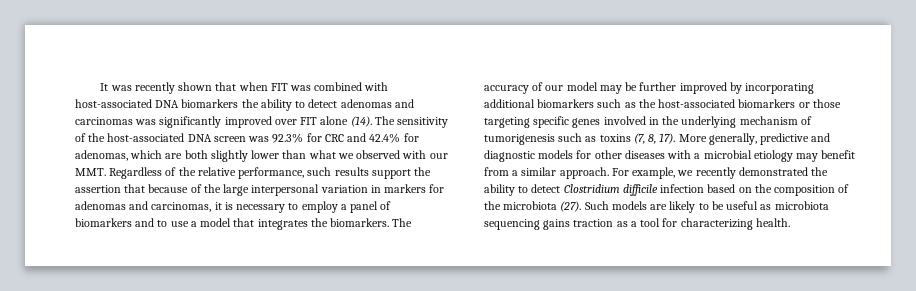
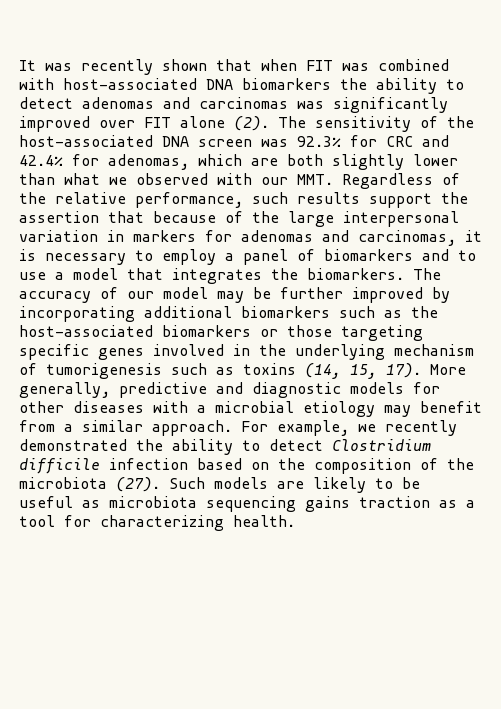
- It was recently shown that when FIT was combined with host-associated DNA biomarkers the ability to detect adenomas and carcinomas was significantly improved over FIT alone (14).
+ It was recently shown that when FIT was combined with host-associated DNA biomarkers the ability to detect adenomas and carcinomas was significantly improved over FIT alone (2).
- The accuracy of our model may be further improved by incorporating additional biomarkers such as the host-associated biomarkers or those targeting specific genes involved in the underlying mechanism of tumorigenesis such as toxins (7, 8, 17).
+ The accuracy of our model may be further improved by incorporating additional biomarkers such as the host-associated biomarkers or those targeting specific genes involved in the underlying mechanism of tumorigenesis such as toxins (14, 15, 17).

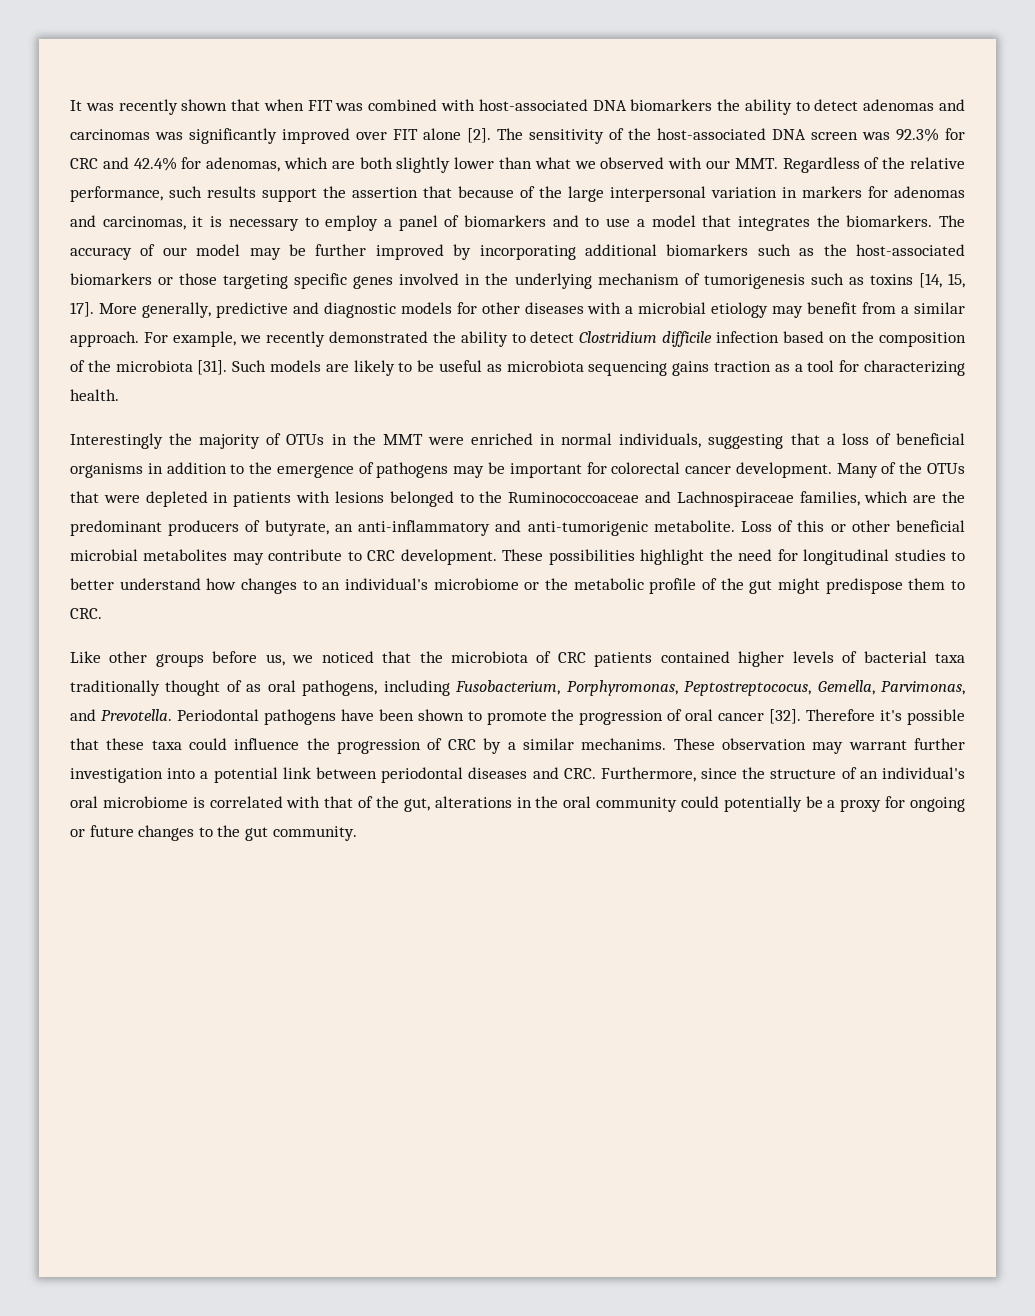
- It was recently shown that when FIT was combined with host-associated DNA biomarkers the ability to detect adenomas and carcinomas was significantly improved over FIT alone (2).
+ It was recently shown that when FIT was combined with host-associated DNA biomarkers the ability to detect adenomas and carcinomas was significantly improved over FIT alone [2].
- The accuracy of our model may be further improved by incorporating additional biomarkers such as the host-associated biomarkers or those targeting specific genes involved in the underlying mechanism of tumorigenesis such as toxins (14, 15, 17).
+ The accuracy of our model may be further improved by incorporating additional biomarkers such as the host-associated biomarkers or those targeting specific genes involved in the underlying mechanism of tumorigenesis such as toxins [14, 15, 17].
- For example, we recently demonstrated the ability to detect Clostridium difficile infection based on the composition of the microbiota (27).
+ For example, we recently demonstrated the ability to detect Clostridium difficile infection based on the composition of the microbiota [31].
+ Interestingly the majority of OTUs in the MMT were enriched in normal individuals, suggesting that a loss of beneficial organisms in addition to the emergence of pathogens may be important for colorectal cancer development. Many of the OTUs that were depleted in patients with lesions belonged to the Ruminococcoaceae and Lachnospiraceae families, which are the predominant producers of butyrate, an anti-inflammatory and anti-tumorigenic metabolite. Loss of this or other beneficial microbial metabolites may contribute to CRC development. These possibilities highlight the need for longitudinal studies to better understand how changes to an individual's microbiome or the metabolic profile of the gut might predispose them to CRC.
+ Like other groups before us, we noticed that the microbiota of CRC patients contained higher levels of bacterial taxa traditionally thought of as oral pathogens, including Fusobacterium, Porphyromonas, Peptostreptococus, Gemella, Parvimonas, and Prevotella. Periodontal pathogens have been shown to promote the progression of oral cancer [32]. Therefore it's possible that these taxa could influence the progression of CRC by a similar mechanims. These observation may warrant further investigation into a potential link between periodontal diseases and CRC. Furthermore, since the structure of an individual's oral microbiome is correlated with that of the gut, alterations in the oral community could potentially be a proxy for ongoing or future changes to the gut community.

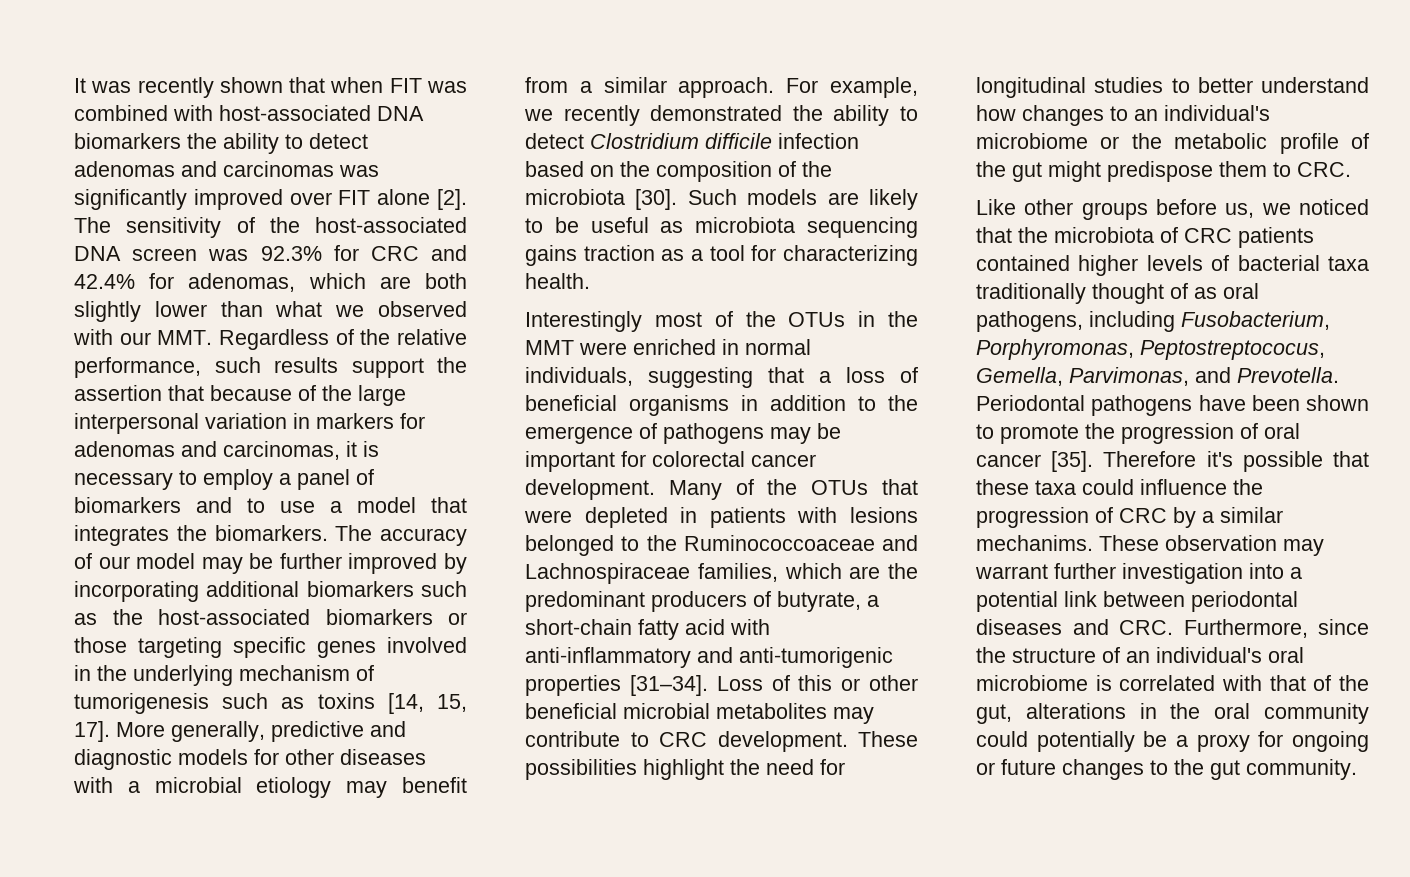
- For example, we recently demonstrated the ability to detect Clostridium difficile infection based on the composition of the microbiota [31].
+ For example, we recently demonstrated the ability to detect Clostridium difficile infection based on the composition of the microbiota [30].
- Interestingly the majority of OTUs in the MMT were enriched in normal individuals, suggesting that a loss of beneficial organisms in addition to the emergence of pathogens may be important for colorectal cancer development.
+ Interestingly most of the OTUs in the MMT were enriched in normal individuals, suggesting that a loss of beneficial organisms in addition to the emergence of pathogens may be important for colorectal cancer development.
- Many of the OTUs that were depleted in patients with lesions belonged to the Ruminococcoaceae and Lachnospiraceae families, which are the predominant producers of butyrate, an anti-inflammatory and anti-tumorigenic metabolite.
+ Many of the OTUs that were depleted in patients with lesions belonged to the Ruminococcoaceae and Lachnospiraceae families, which are the predominant producers of butyrate, a short-chain fatty acid with anti-inflammatory and anti-tumorigenic properties [31–34].
- Periodontal pathogens have been shown to promote the progression of oral cancer [32].
+ Periodontal pathogens have been shown to promote the progression of oral cancer [35].

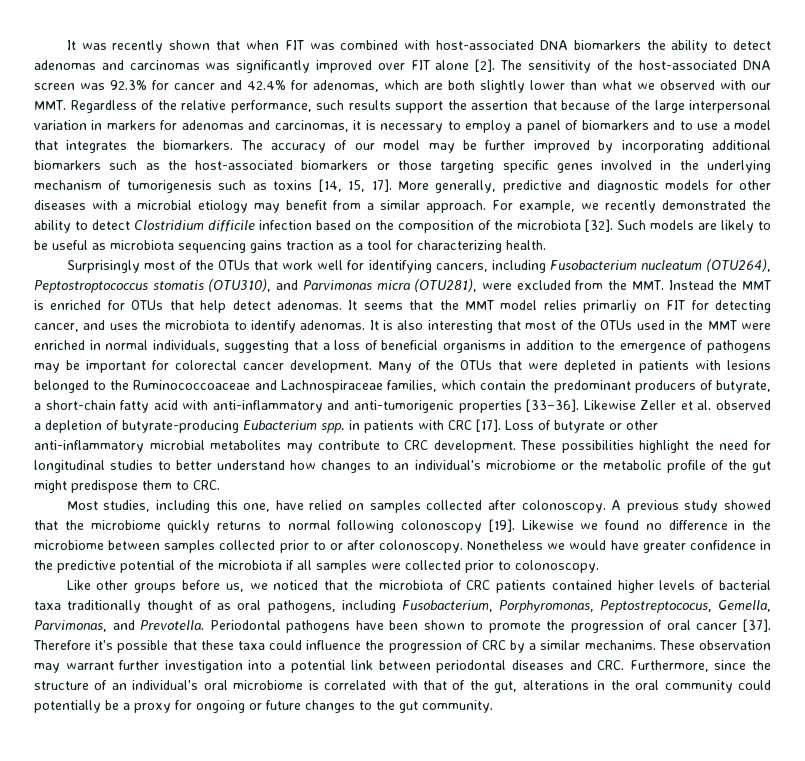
- The sensitivity of the host-associated DNA screen was 92.3% for CRC and 42.4% for adenomas, which are both slightly lower than what we observed with our MMT. Regardless of the relative performance, such results support the assertion that because of the large interpersonal variation in markers for adenomas and carcinomas, it is necessary to employ a panel of biomarkers and to use a model that integrates the biomarkers.
+ The sensitivity of the host-associated DNA screen was 92.3% for cancer and 42.4% for adenomas, which are both slightly lower than what we observed with our MMT. Regardless of the relative performance, such results support the assertion that because of the large interpersonal variation in markers for adenomas and carcinomas, it is necessary to employ a panel of biomarkers and to use a model that integrates the biomarkers.
- For example, we recently demonstrated the ability to detect Clostridium difficile infection based on the composition of the microbiota [30].
+ For example, we recently demonstrated the ability to detect Clostridium difficile infection based on the composition of the microbiota [32].
- Interestingly most of the OTUs in the MMT were enriched in normal individuals, suggesting that a loss of beneficial organisms in addition to the emergence of pathogens may be important for colorectal cancer development.
+ Surprisingly most of the OTUs that work well for identifying cancers, including Fusobacterium nucleatum (OTU264), Peptostroptococcus stomatis (OTU310), and Parvimonas micra (OTU281), were excluded from the MMT. Instead the MMT is enriched for OTUs that help detect adenomas. It seems that the MMT model relies primarliy on FIT for detecting cancer, and uses the microbiota to identify adenomas. It is also interesting that most of the OTUs used in the MMT were enriched in normal individuals, suggesting that a loss of beneficial organisms in addition to the emergence of pathogens may be important for colorectal cancer development.
- Many of the OTUs that were depleted in patients with lesions belonged to the Ruminococcoaceae and Lachnospiraceae families, which are the predominant producers of butyrate, a short-chain fatty acid with anti-inflammatory and anti-tumorigenic properties [31–34].
+ Many of the OTUs that were depleted in patients with lesions belonged to the Ruminococcoaceae and Lachnospiraceae families, which contain the predominant producers of butyrate, a short-chain fatty acid with anti-inflammatory and anti-tumorigenic properties [33–36]. Likewise Zeller et al. observed a depletion of butyrate-producing Eubacterium spp. in patients with CRC [17].
- Loss of this or other beneficial microbial metabolites may contribute to CRC development.
+ Loss of butyrate or other anti-inflammatory microbial metabolites may contribute to CRC development.
+ Most studies, including this one, have relied on samples collected after colonoscopy. A previous study showed that the microbiome quickly returns to normal following colonoscopy [19]. Likewise we found no difference in the microbiome between samples collected prior to or after colonoscopy. Nonetheless we would have greater confidence in the predictive potential of the microbiota if all samples were collected prior to colonoscopy.
- Periodontal pathogens have been shown to promote the progression of oral cancer [35].
+ Periodontal pathogens have been shown to promote the progression of oral cancer [37].

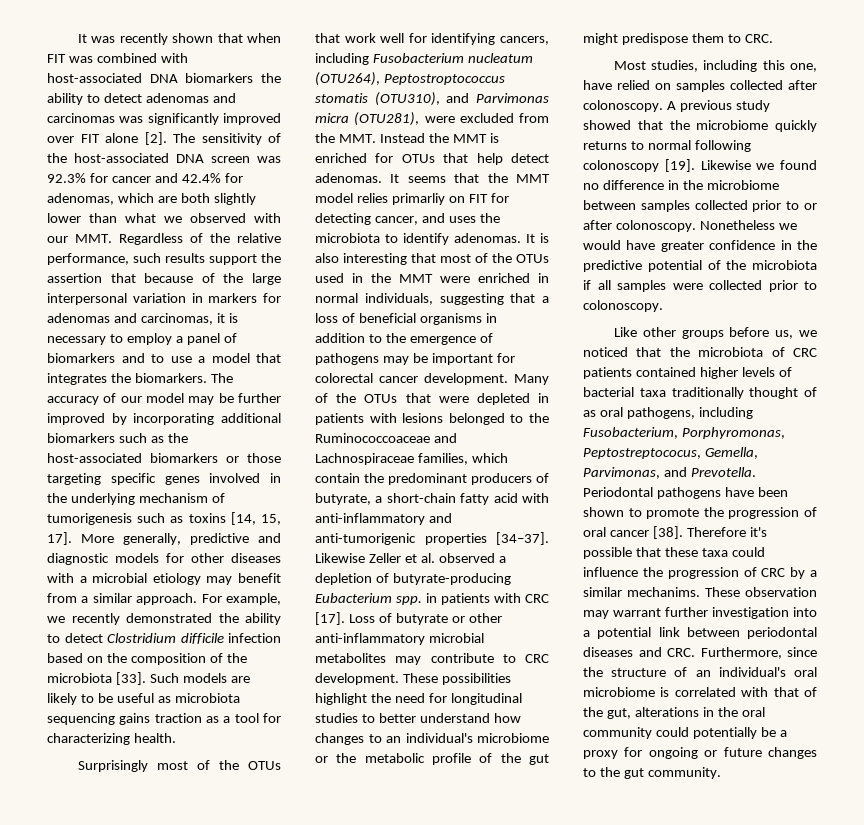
- For example, we recently demonstrated the ability to detect Clostridium difficile infection based on the composition of the microbiota [32].
+ For example, we recently demonstrated the ability to detect Clostridium difficile infection based on the composition of the microbiota [33].
- Many of the OTUs that were depleted in patients with lesions belonged to the Ruminococcoaceae and Lachnospiraceae families, which contain the predominant producers of butyrate, a short-chain fatty acid with anti-inflammatory and anti-tumorigenic properties [33–36].
+ Many of the OTUs that were depleted in patients with lesions belonged to the Ruminococcoaceae and Lachnospiraceae families, which contain the predominant producers of butyrate, a short-chain fatty acid with anti-inflammatory and anti-tumorigenic properties [34–37].
- Periodontal pathogens have been shown to promote the progression of oral cancer [37].
+ Periodontal pathogens have been shown to promote the progression of oral cancer [38].

